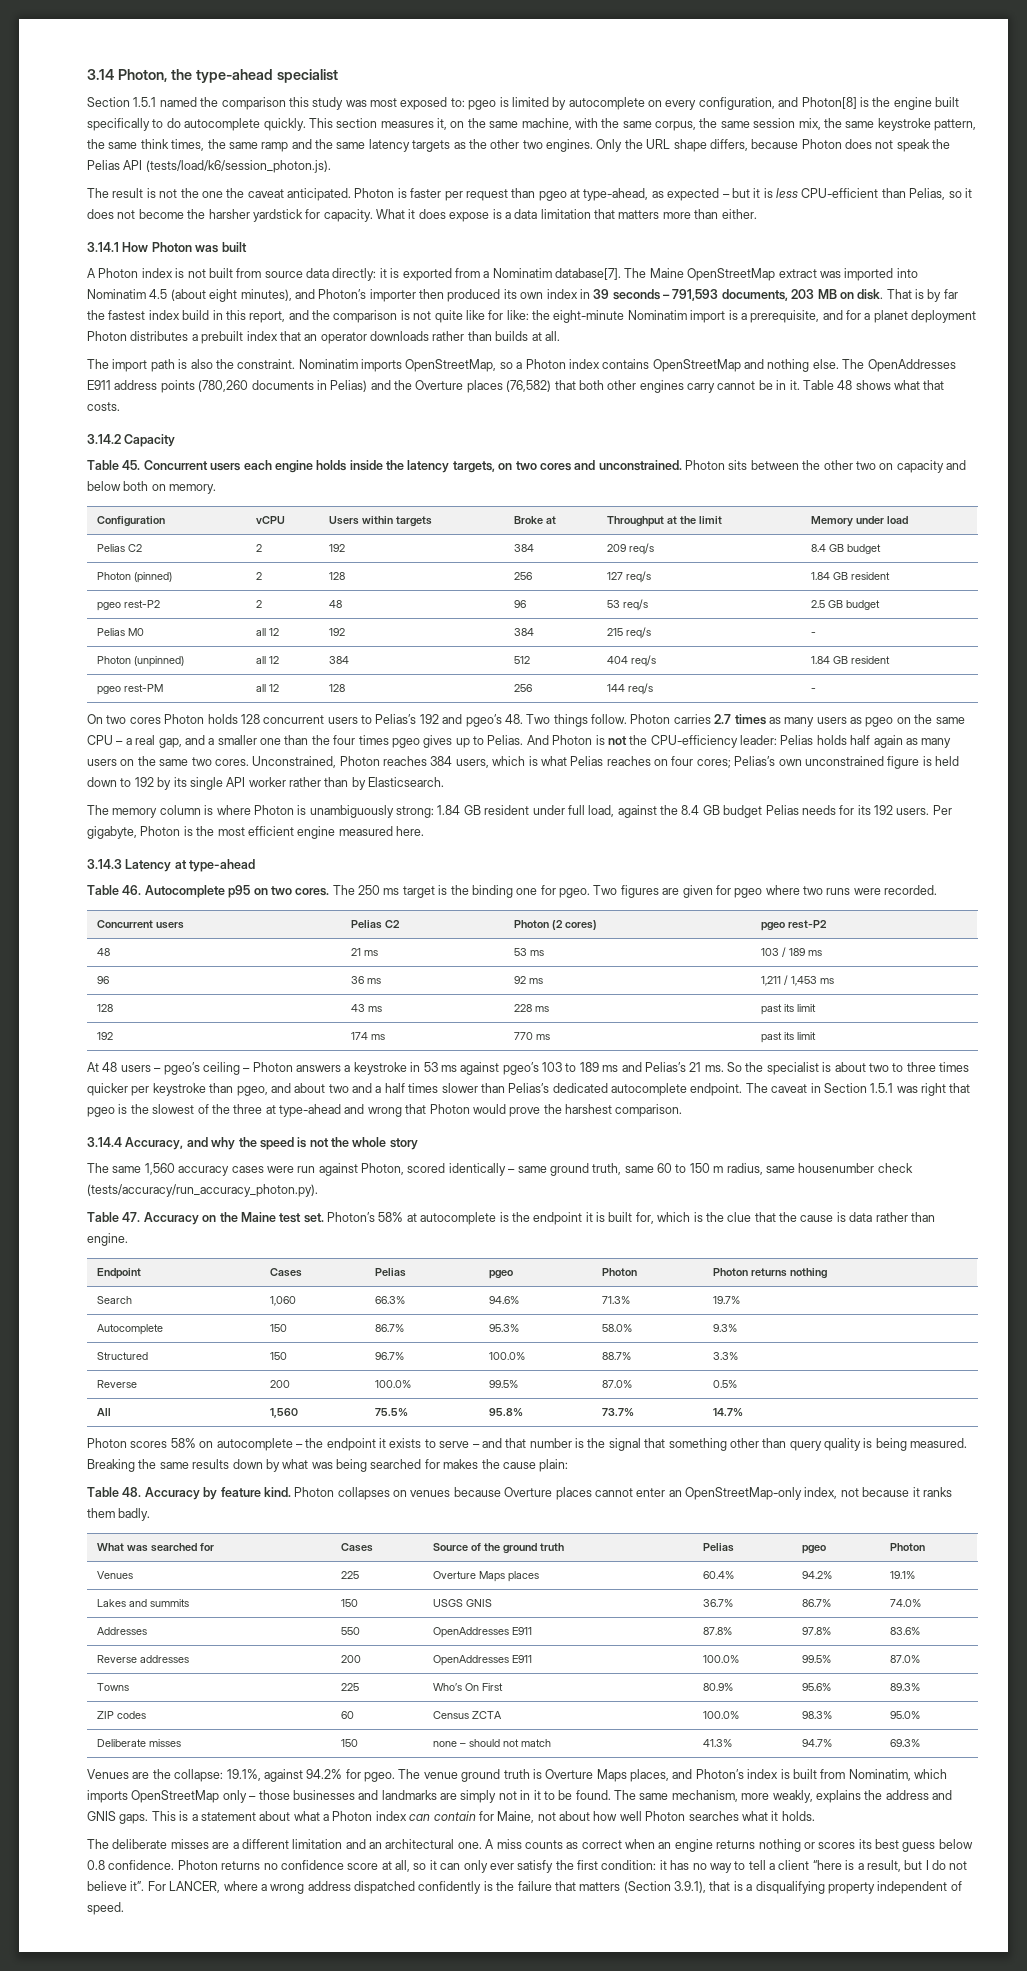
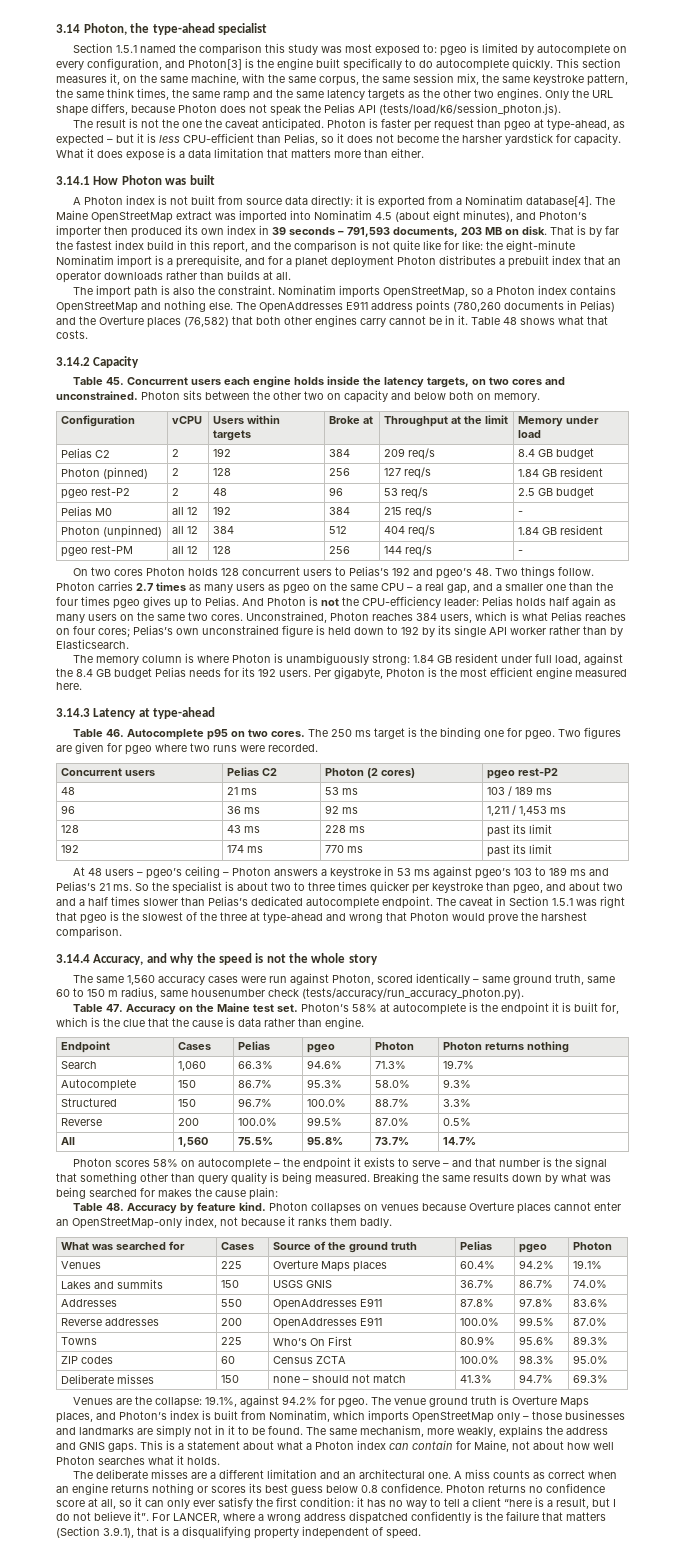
- Section 1.5.1 named the comparison this study was most exposed to: pgeo is limited by autocomplete on every configuration, and Photon[8] is the engine built specifically to do autocomplete quickly.
+ Section 1.5.1 named the comparison this study was most exposed to: pgeo is limited by autocomplete on every configuration, and Photon[3] is the engine built specifically to do autocomplete quickly.
- A Photon index is not built from source data directly: it is exported from a Nominatim database[7].
+ A Photon index is not built from source data directly: it is exported from a Nominatim database[4].

